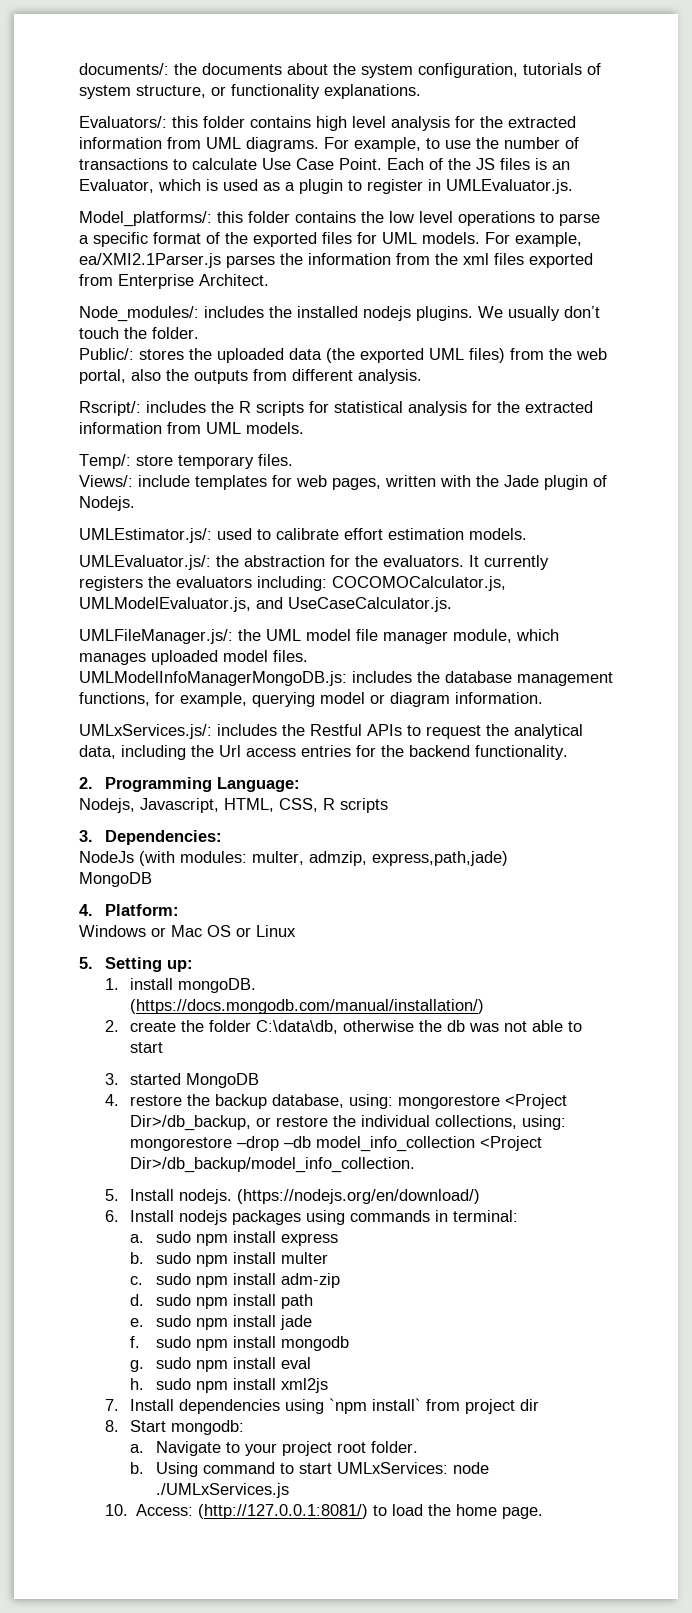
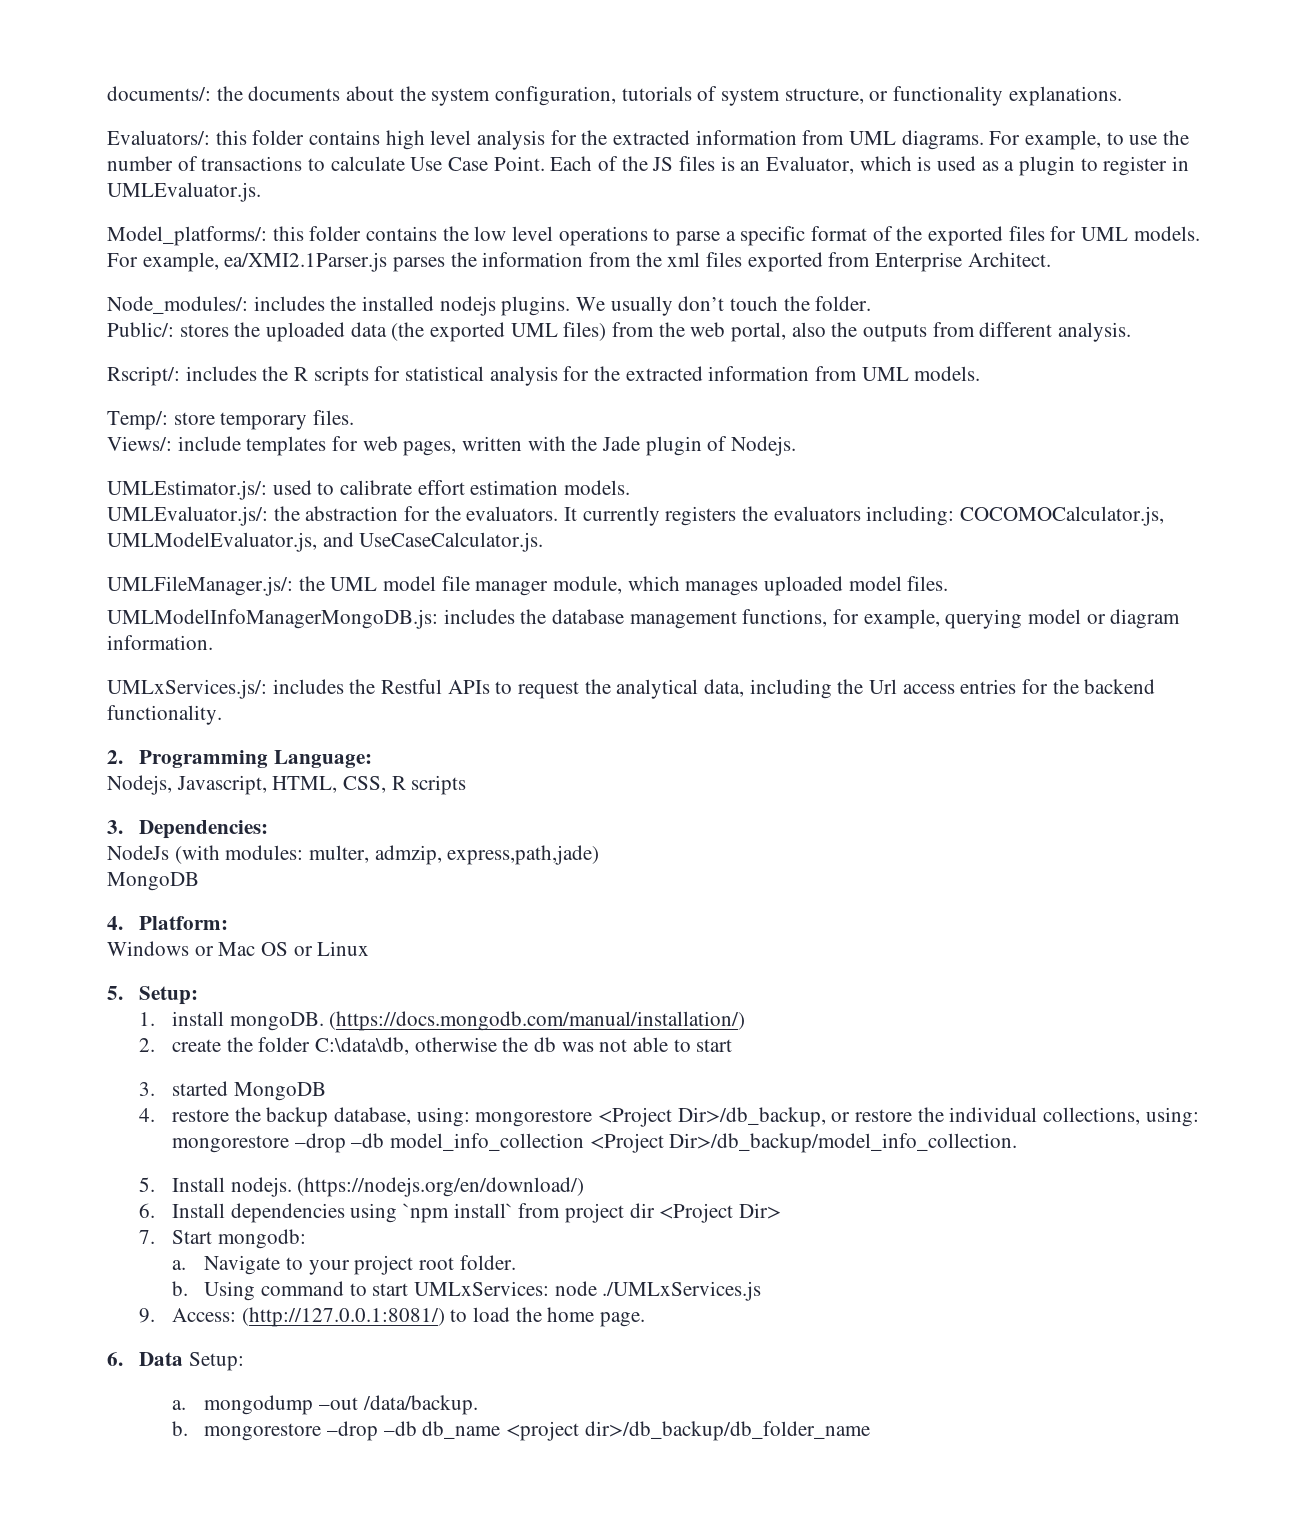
- 5. Setting up:
+ 5. Setup:
- 6. Install nodejs packages using commands in terminal:
- a. sudo npm install express
- b. sudo npm install multer
- c. sudo npm install adm-zip
- d. sudo npm install path
- e. sudo npm install jade
- f. sudo npm install mongodb
- g. sudo npm install eval
- h. sudo npm install xml2js
- 7. Install dependencies using `npm install` from project dir
- 8. Start mongodb:
+ 6. Install dependencies using `npm install` from project dir <Project Dir>
+ 7. Start mongodb:
- 10. Access: (http://127.0.0.1:8081/) to load the home page.
+ 9. Access: (http://127.0.0.1:8081/) to load the home page.
+ 6. Data Setup:
+ a. mongodump –out /data/backup.
+ b. mongorestore –drop –db db_name <project dir>/db_backup/db_folder_name

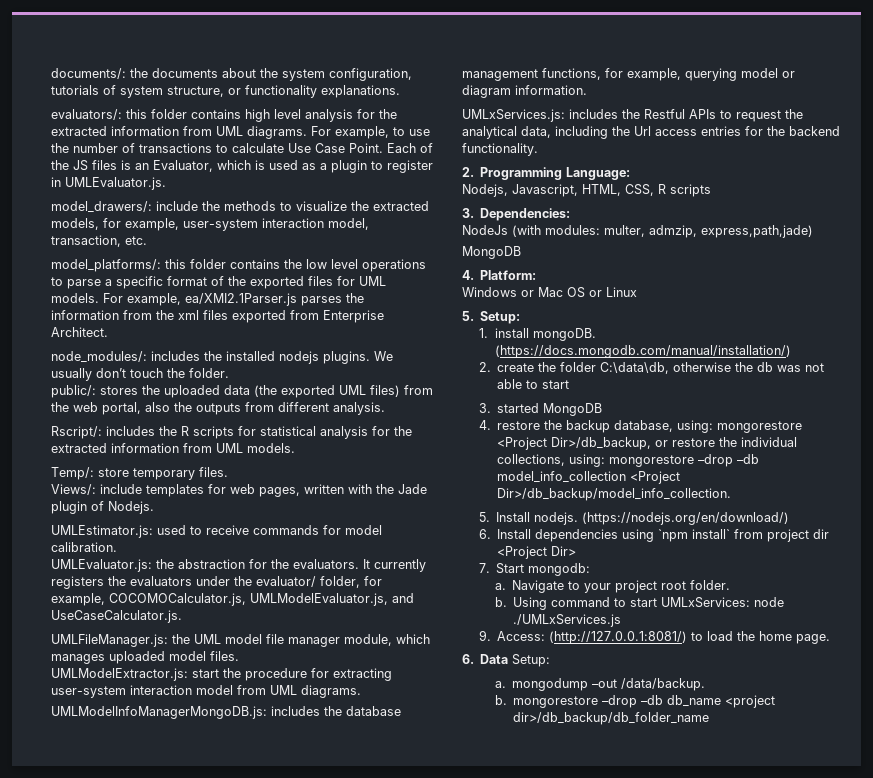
- Evaluators/: this folder contains high level analysis for the extracted information from UML diagrams.
+ evaluators/: this folder contains high level analysis for the extracted information from UML diagrams.
- Model_platforms/: this folder contains the low level operations to parse a specific format of the exported files for UML models.
+ model_drawers/: include the methods to visualize the extracted models, for example, user-system interaction model, transaction, etc.
+ model_platforms/: this folder contains the low level operations to parse a specific format of the exported files for UML models.
- Node_modules/: includes the installed nodejs plugins.
+ node_modules/: includes the installed nodejs plugins.
- Public/: stores the uploaded data (the exported UML files) from the web portal, also the outputs from different analysis.
+ public/: stores the uploaded data (the exported UML files) from the web portal, also the outputs from different analysis.
- UMLEstimator.js/: used to calibrate effort estimation models.
- UMLEvaluator.js/: the abstraction for the evaluators.
+ UMLEstimator.js: used to receive commands for model calibration.
+ UMLEvaluator.js: the abstraction for the evaluators.
- It currently registers the evaluators including: COCOMOCalculator.js, UMLModelEvaluator.js, and UseCaseCalculator.js.
+ It currently registers the evaluators under the evaluator/ folder, for example, COCOMOCalculator.js, UMLModelEvaluator.js, and UseCaseCalculator.js.
- UMLFileManager.js/: the UML model file manager module, which manages uploaded model files.
+ UMLFileManager.js: the UML model file manager module, which manages uploaded model files.
+ UMLModelExtractor.js: start the procedure for extracting user-system interaction model from UML diagrams.
- UMLxServices.js/: includes the Restful APIs to request the analytical data, including the Url access entries for the backend functionality.
+ UMLxServices.js: includes the Restful APIs to request the analytical data, including the Url access entries for the backend functionality.

